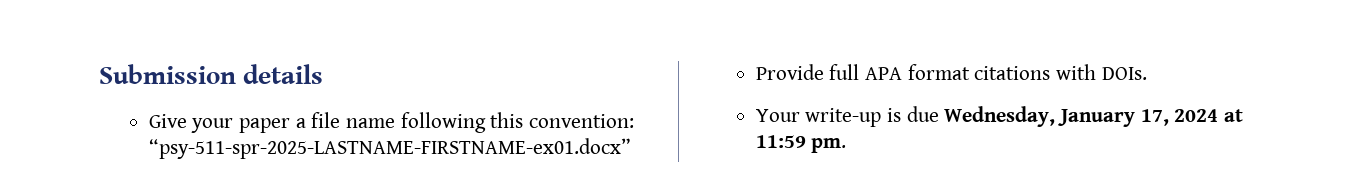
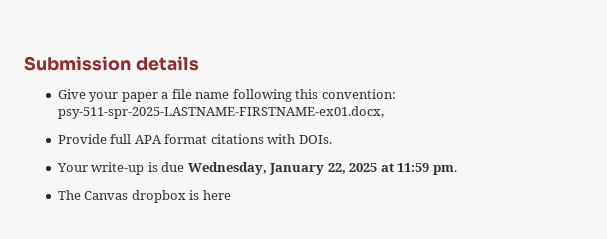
- Give your paper a file name following this convention: “psy-511-spr-2025-LASTNAME-FIRSTNAME-ex01.docx”
+ Give your paper a file name following this convention: psy-511-spr-2025-LASTNAME-FIRSTNAME-ex01.docx,
- Your write-up is due Wednesday, January 17, 2024 at 11:59 pm.
+ Your write-up is due Wednesday, January 22, 2025 at 11:59 pm.
+ The Canvas dropbox is here

